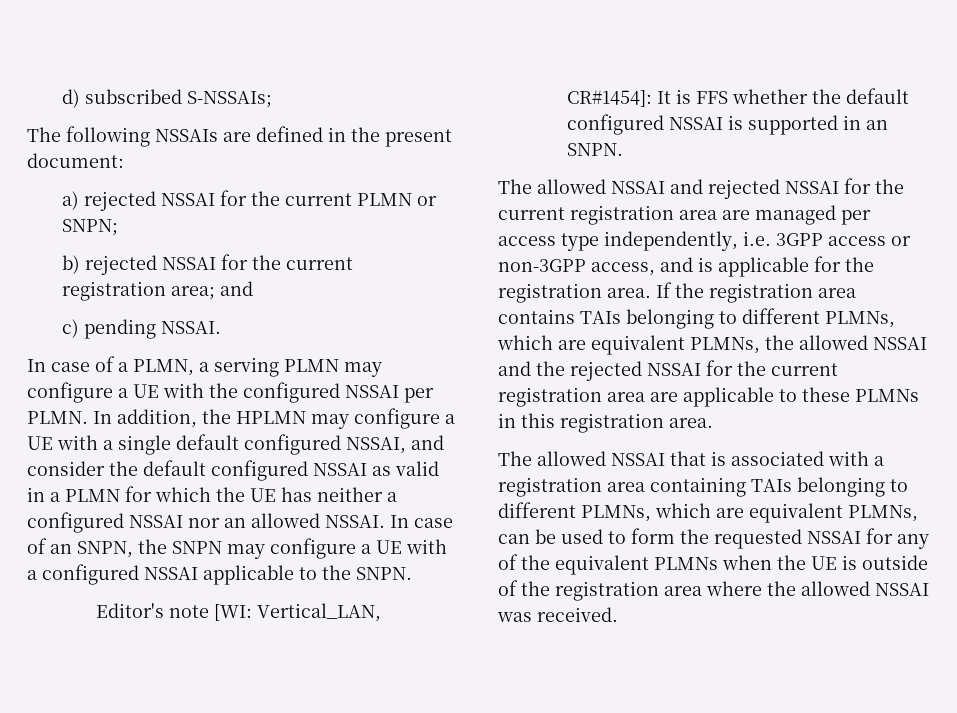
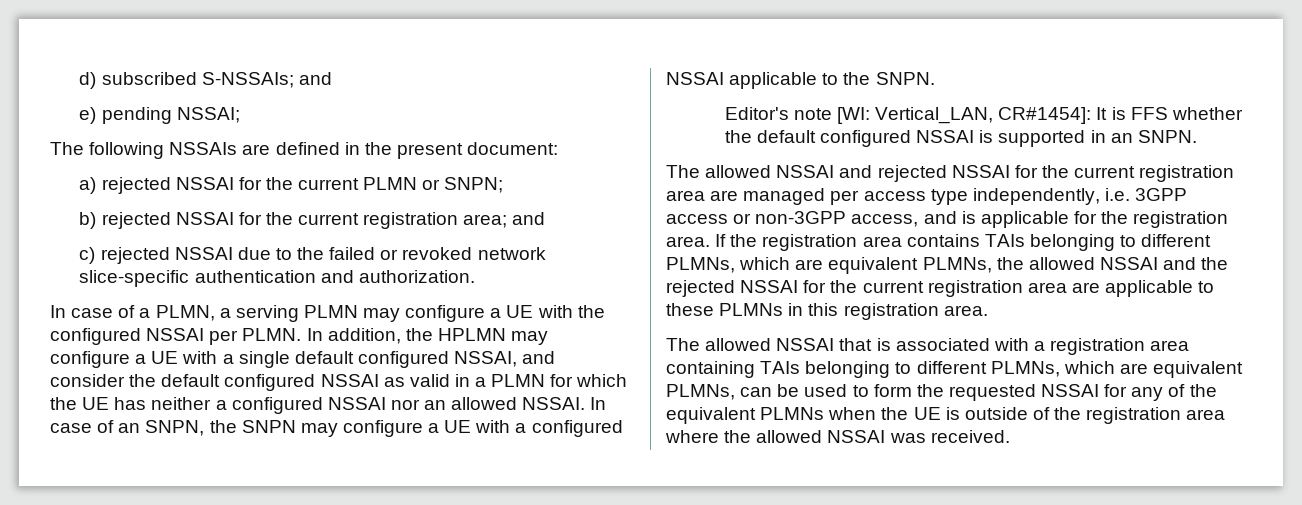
- d) subscribed S-NSSAIs;
+ d) subscribed S-NSSAIs; and
+ e) pending NSSAI;
- c) pending NSSAI.
+ c) rejected NSSAI due to the failed or revoked network slice-specific authentication and authorization.

